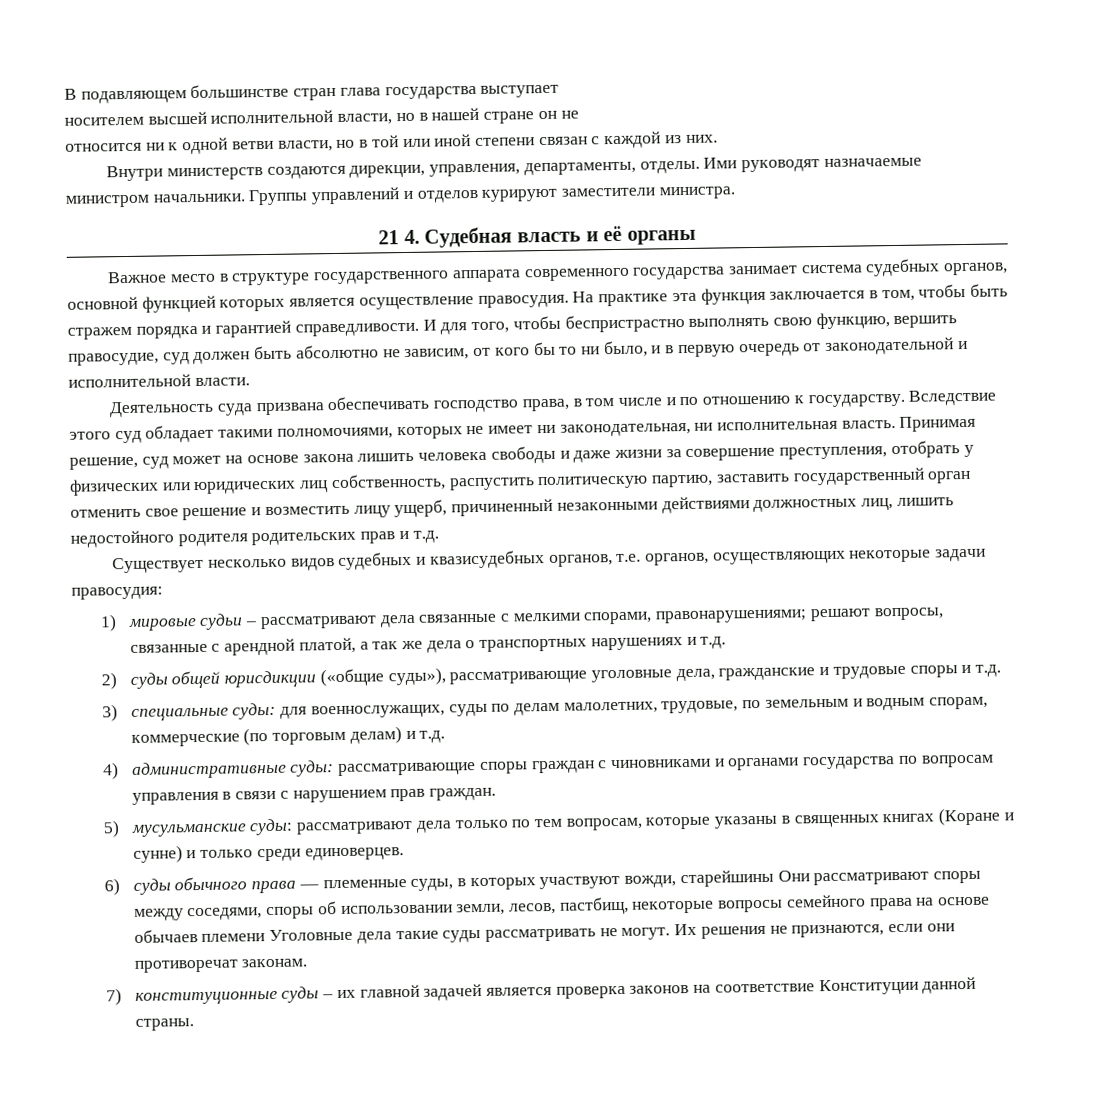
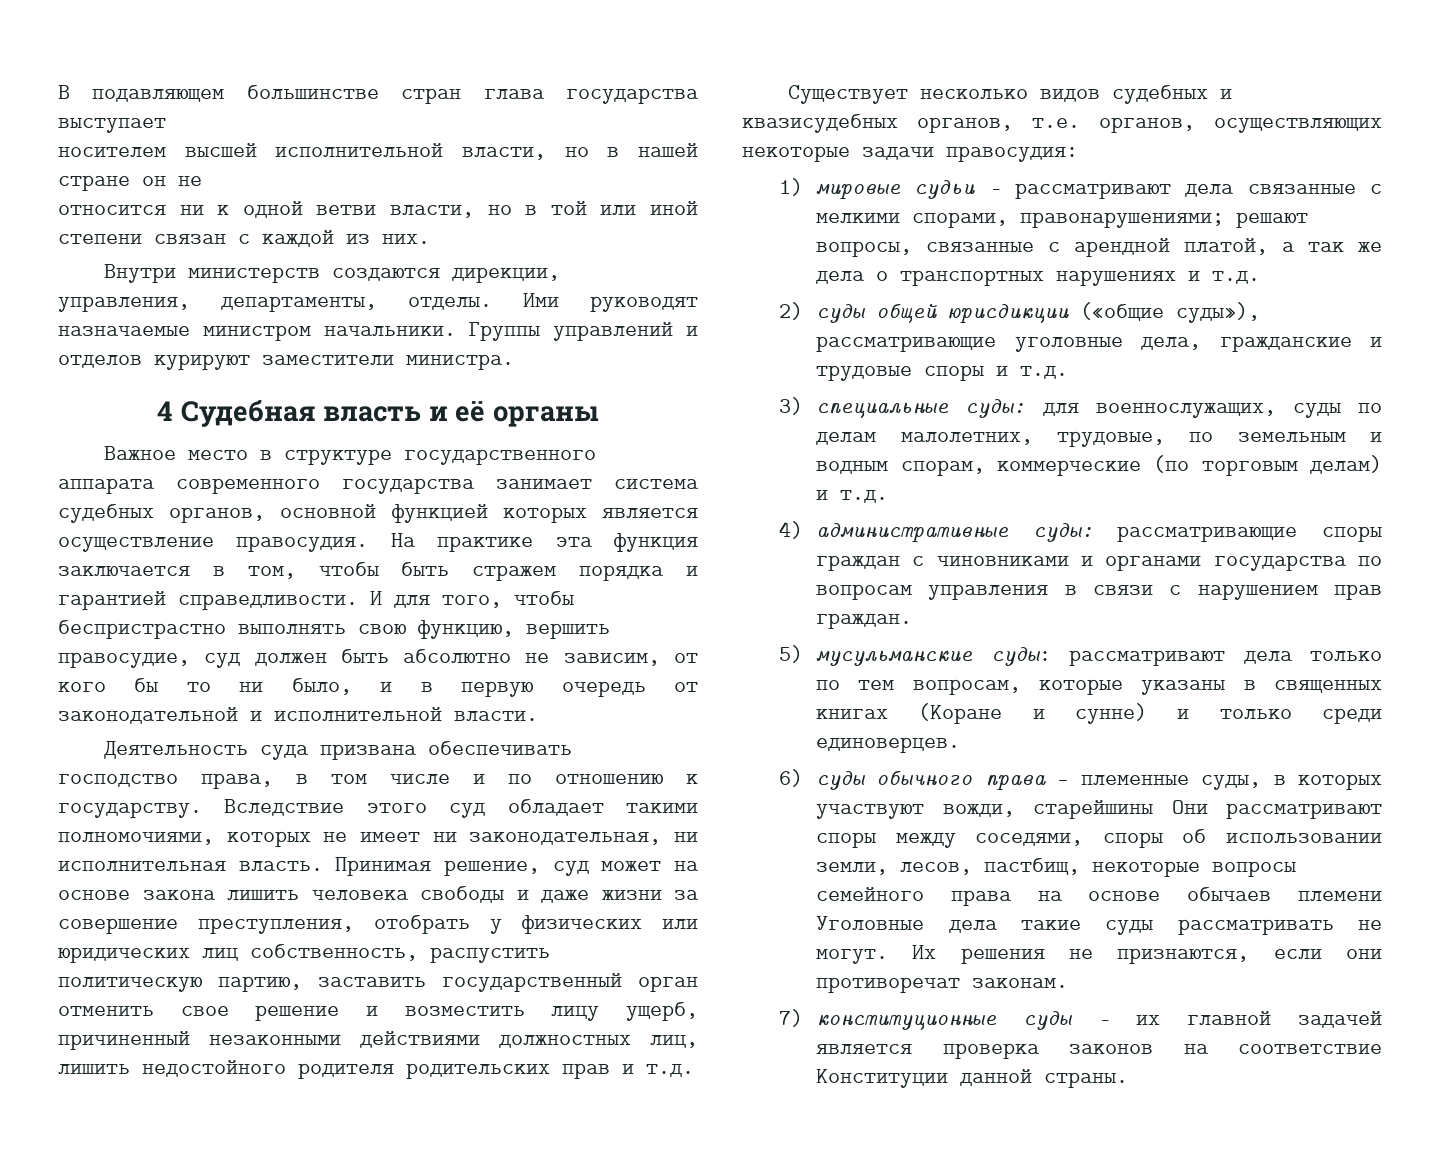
- 21 4. Судебная власть и её органы
+ 4 Судебная власть и её органы

